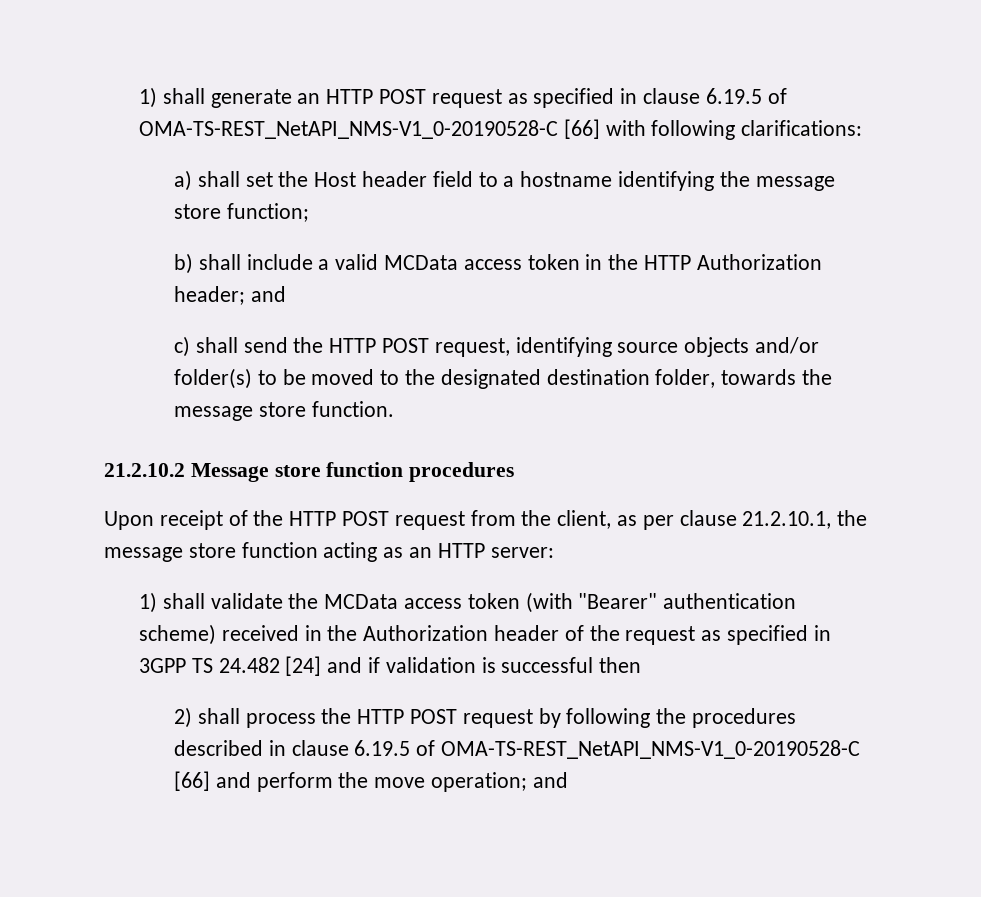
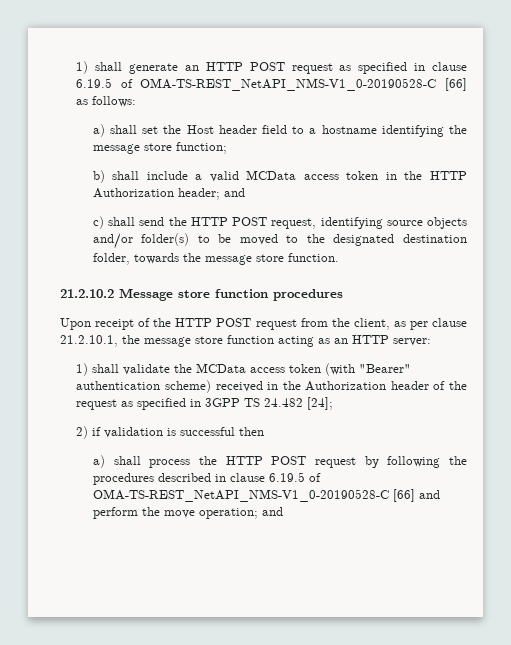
- 1) shall generate an HTTP POST request as specified in clause 6.19.5 of OMA-TS-REST_NetAPI_NMS-V1_0-20190528-C [66] with following clarifications:
+ 1) shall generate an HTTP POST request as specified in clause 6.19.5 of OMA-TS-REST_NetAPI_NMS-V1_0-20190528-C [66] as follows:
- 1) shall validate the MCData access token (with "Bearer" authentication scheme) received in the Authorization header of the request as specified in 3GPP TS 24.482 [24] and if validation is successful then
+ 1) shall validate the MCData access token (with "Bearer" authentication scheme) received in the Authorization header of the request as specified in 3GPP TS 24.482 [24];
+ 2) if validation is successful then
- 2) shall process the HTTP POST request by following the procedures described in clause 6.19.5 of OMA-TS-REST_NetAPI_NMS-V1_0-20190528-C [66] and perform the move operation; and
+ a) shall process the HTTP POST request by following the procedures described in clause 6.19.5 of OMA-TS-REST_NetAPI_NMS-V1_0-20190528-C [66] and perform the move operation; and

